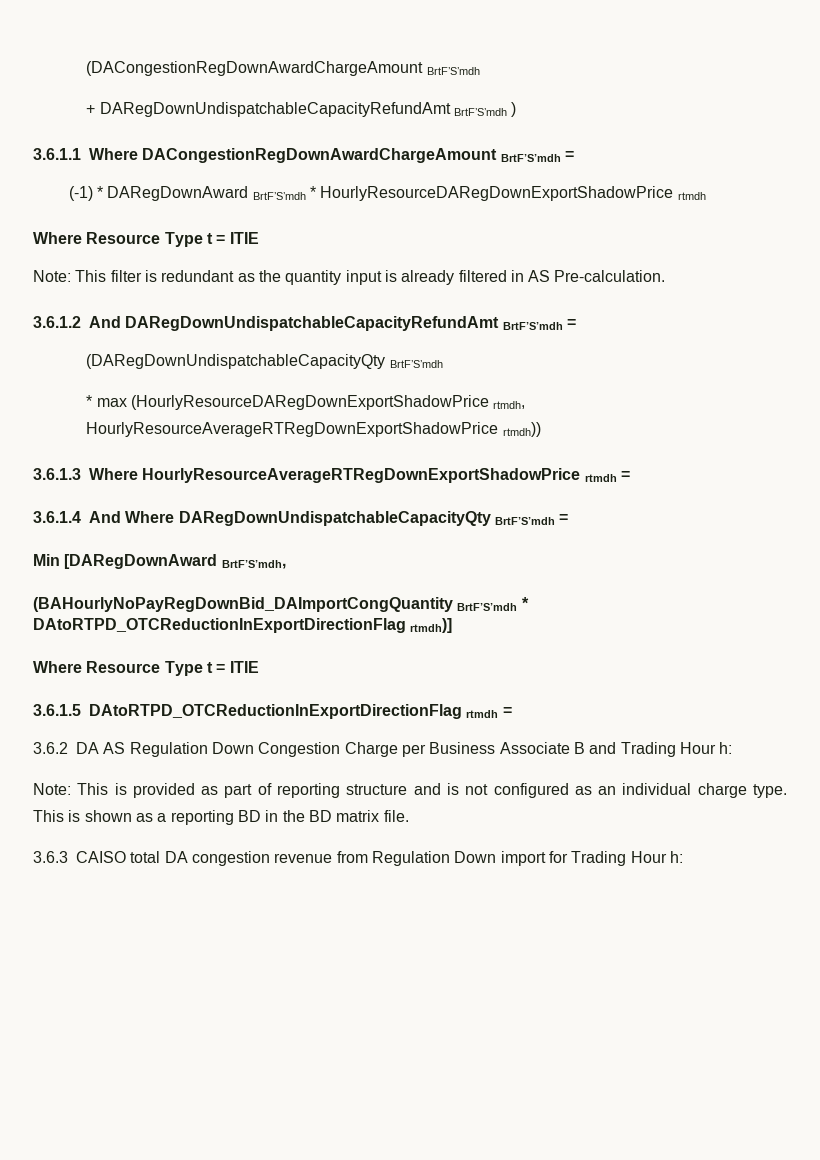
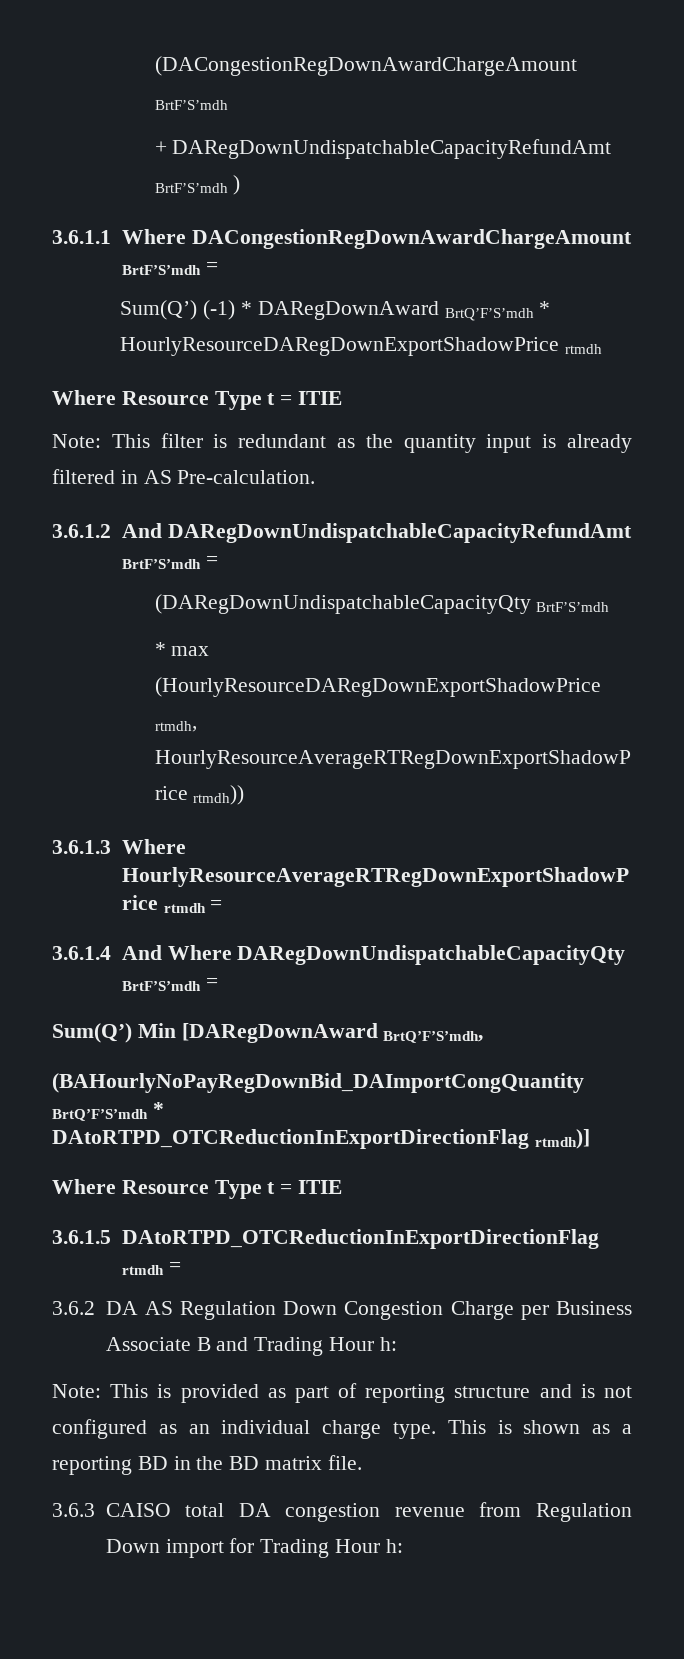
- (-1) * DARegDownAward BrtF’S’mdh * HourlyResourceDARegDownExportShadowPrice rtmdh
+ Sum(Q’) (-1) * DARegDownAward BrtQ’F’S’mdh * HourlyResourceDARegDownExportShadowPrice rtmdh
- Min [DARegDownAward BrtF’S’mdh,
+ Sum(Q’) Min [DARegDownAward BrtQ’F’S’mdh,
- (BAHourlyNoPayRegDownBid_DAImportCongQuantity BrtF’S’mdh * DAtoRTPD_OTCReductionInExportDirectionFlag rtmdh)]
+ (BAHourlyNoPayRegDownBid_DAImportCongQuantity BrtQ’F’S’mdh * DAtoRTPD_OTCReductionInExportDirectionFlag rtmdh)]

